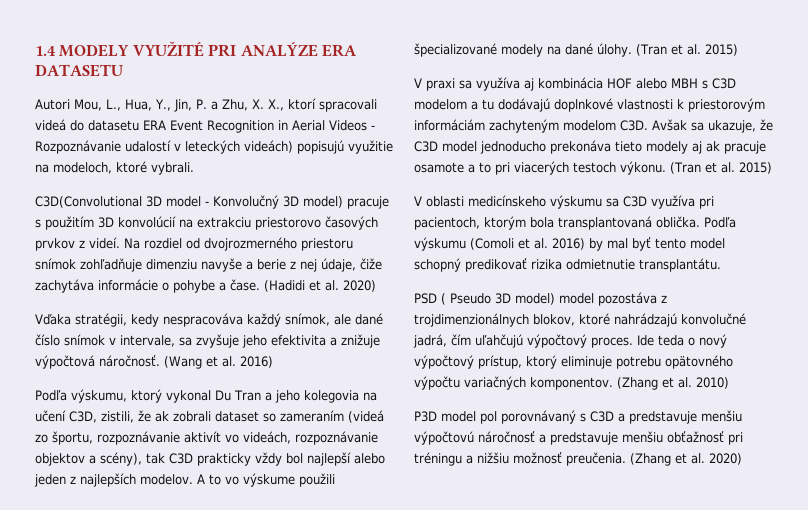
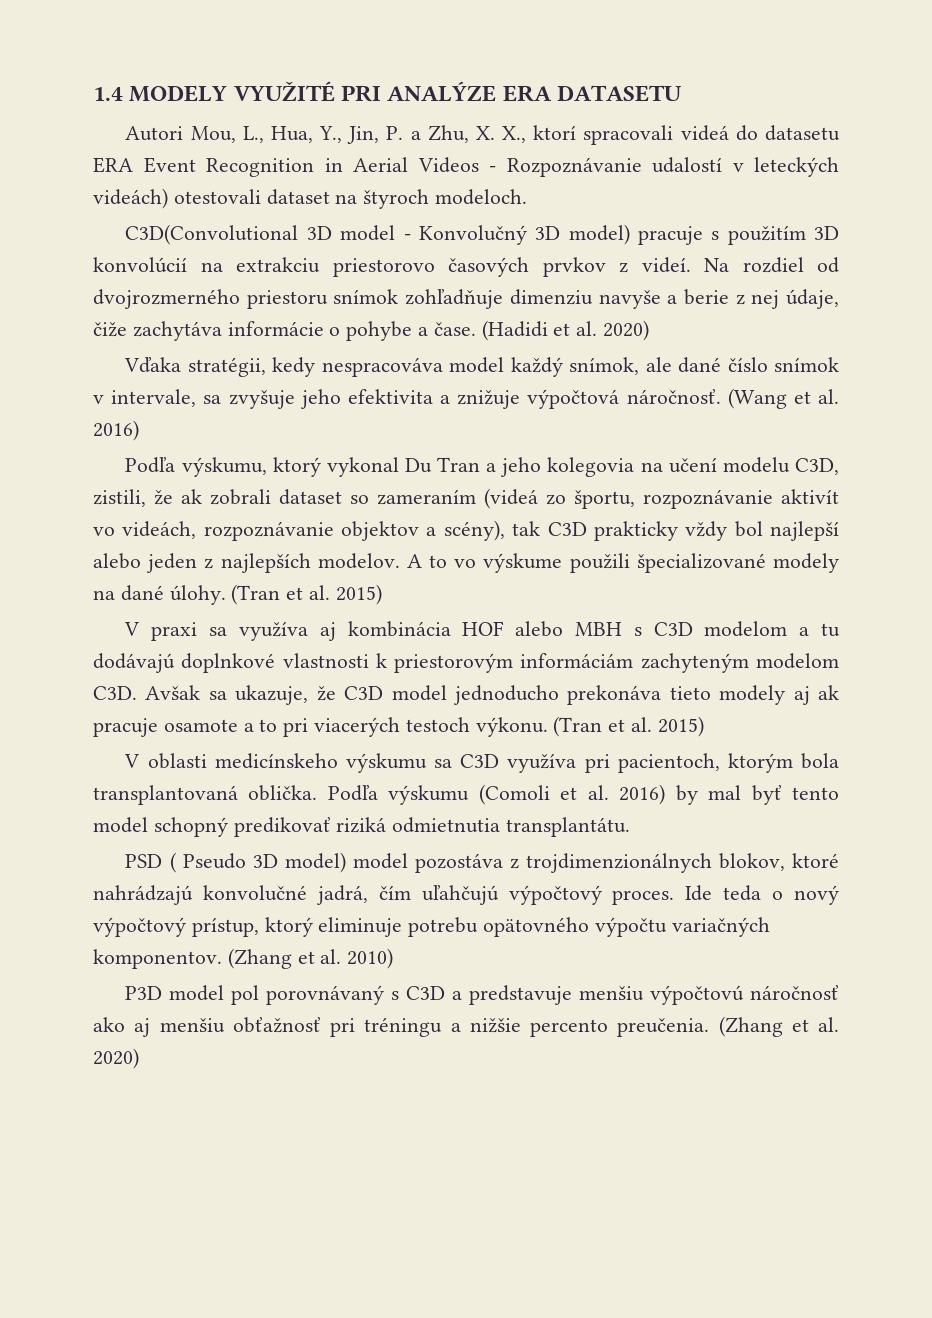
- Autori Mou, L., Hua, Y., Jin, P. a Zhu, X. X., ktorí spracovali videá do datasetu ERA Event Recognition in Aerial Videos - Rozpoznávanie udalostí v leteckých videách) popisujú využitie na modeloch, ktoré vybrali.
+ Autori Mou, L., Hua, Y., Jin, P. a Zhu, X. X., ktorí spracovali videá do datasetu ERA Event Recognition in Aerial Videos - Rozpoznávanie udalostí v leteckých videách) otestovali dataset na štyroch modeloch.
- Vďaka stratégii, kedy nespracováva každý snímok, ale dané číslo snímok v intervale, sa zvyšuje jeho efektivita a znižuje výpočtová náročnosť.
+ Vďaka stratégii, kedy nespracováva model každý snímok, ale dané číslo snímok v intervale, sa zvyšuje jeho efektivita a znižuje výpočtová náročnosť.
- Podľa výskumu, ktorý vykonal Du Tran a jeho kolegovia na učení C3D, zistili, že ak zobrali dataset so zameraním (videá zo športu, rozpoznávanie aktivít vo videách, rozpoznávanie objektov a scény), tak C3D prakticky vždy bol najlepší alebo jeden z najlepších modelov.
+ Podľa výskumu, ktorý vykonal Du Tran a jeho kolegovia na učení modelu C3D, zistili, že ak zobrali dataset so zameraním (videá zo športu, rozpoznávanie aktivít vo videách, rozpoznávanie objektov a scény), tak C3D prakticky vždy bol najlepší alebo jeden z najlepších modelov.
- Podľa výskumu (Comoli et al. 2016) by mal byť tento model schopný predikovať rizika odmietnutie transplantátu.
+ Podľa výskumu (Comoli et al. 2016) by mal byť tento model schopný predikovať riziká odmietnutia transplantátu.
- P3D model pol porovnávaný s C3D a predstavuje menšiu výpočtovú náročnosť a predstavuje menšiu obťažnosť pri tréningu a nižšiu možnosť preučenia.
+ P3D model pol porovnávaný s C3D a predstavuje menšiu výpočtovú náročnosť ako aj menšiu obťažnosť pri tréningu a nižšie percento preučenia.

